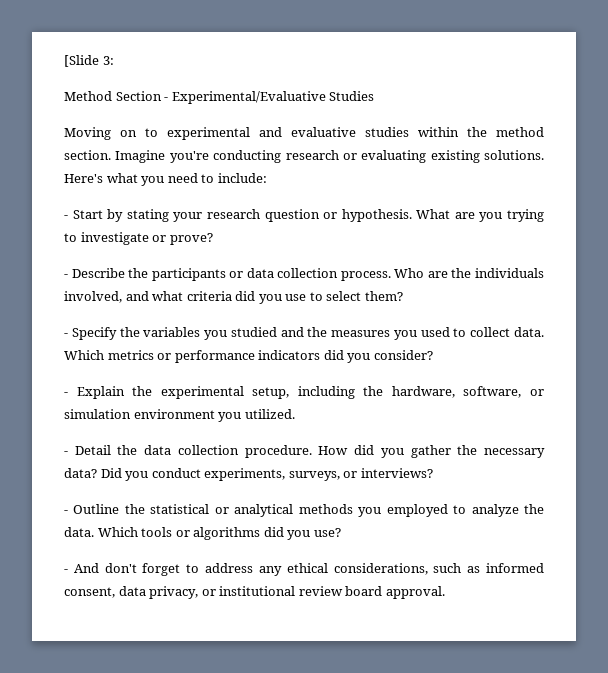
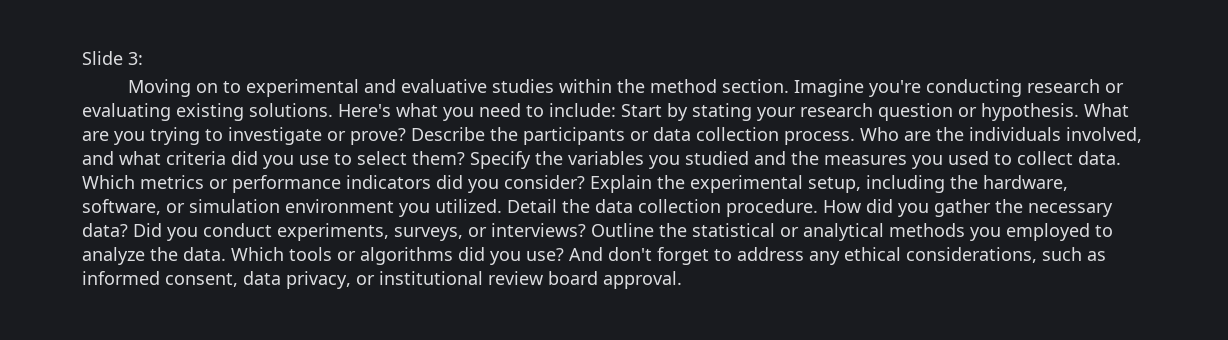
- [Slide 3:
+ Slide 3:
- Method Section - Experimental/Evaluative Studies
- Here's what you need to include:
- - Start by stating your research question or hypothesis.
+ Here's what you need to include: Start by stating your research question or hypothesis.
- What are you trying to investigate or prove?
- - Describe the participants or data collection process.
+ What are you trying to investigate or prove? Describe the participants or data collection process.
- Who are the individuals involved, and what criteria did you use to select them?
- - Specify the variables you studied and the measures you used to collect data.
+ Who are the individuals involved, and what criteria did you use to select them? Specify the variables you studied and the measures you used to collect data.
- Which metrics or performance indicators did you consider?
- - Explain the experimental setup, including the hardware, software, or simulation environment you utilized.
- - Detail the data collection procedure.
+ Which metrics or performance indicators did you consider? Explain the experimental setup, including the hardware, software, or simulation environment you utilized. Detail the data collection procedure.
- Did you conduct experiments, surveys, or interviews?
- - Outline the statistical or analytical methods you employed to analyze the data.
+ Did you conduct experiments, surveys, or interviews? Outline the statistical or analytical methods you employed to analyze the data.
- Which tools or algorithms did you use?
- - And don't forget to address any ethical considerations, such as informed consent, data privacy, or institutional review board approval.
+ Which tools or algorithms did you use? And don't forget to address any ethical considerations, such as informed consent, data privacy, or institutional review board approval.

